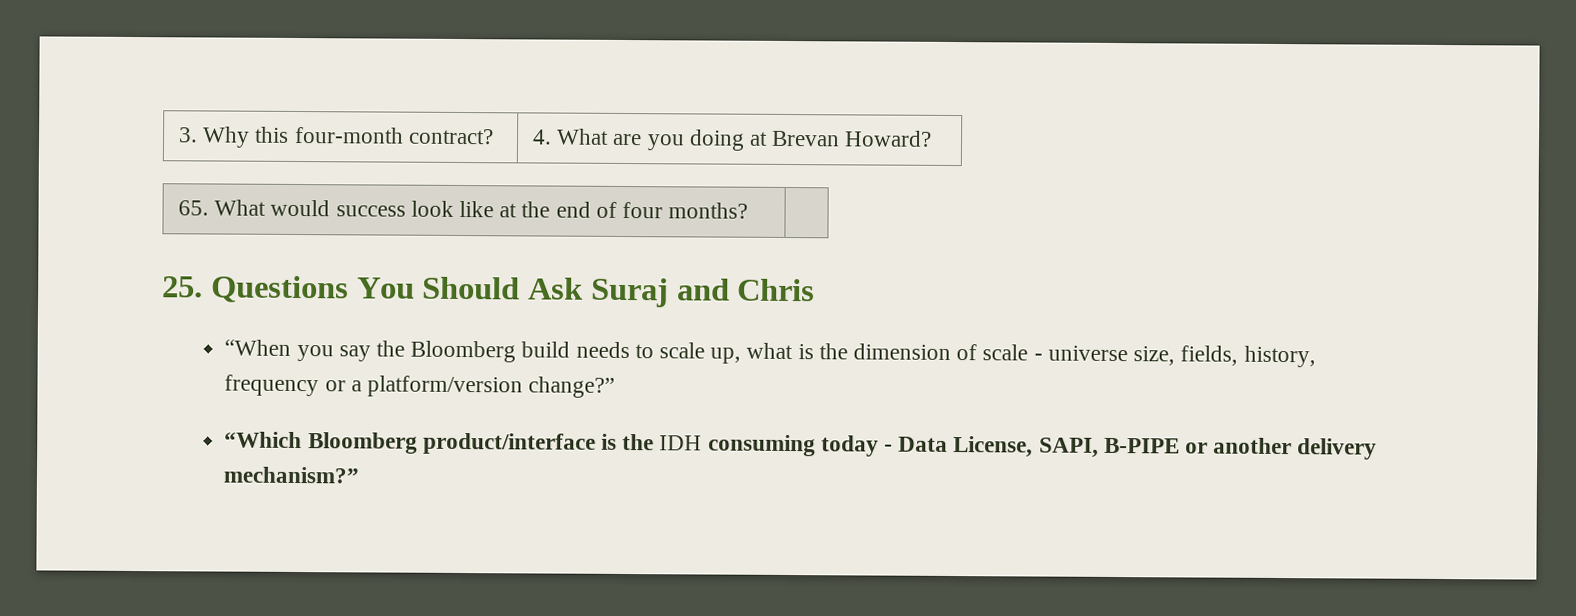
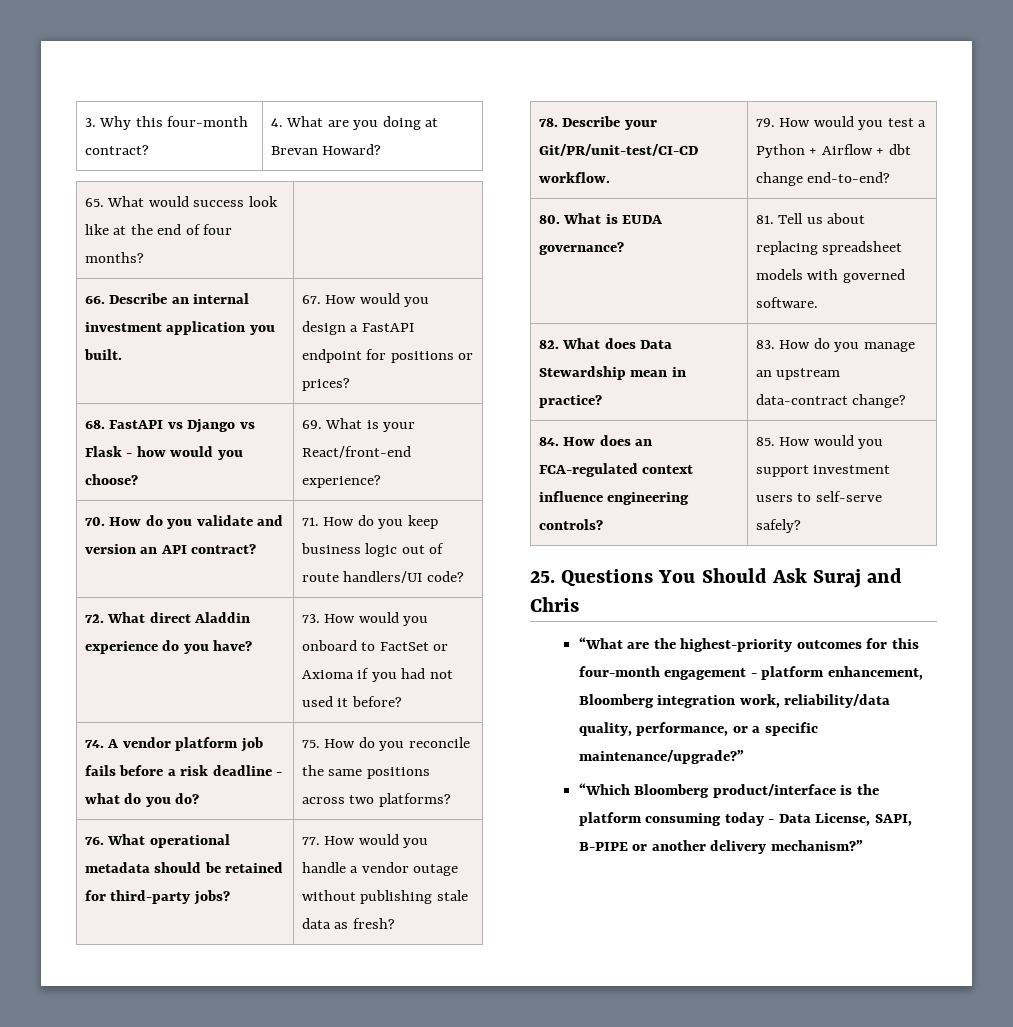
+ 66. Describe an internal investment application you built. | 67. How would you design a FastAPI endpoint for positions or prices?
+ 68. FastAPI vs Django vs Flask - how would you choose? | 69. What is your React/front-end experience?
+ 70. How do you validate and version an API contract? | 71. How do you keep business logic out of route handlers/UI code?
+ 72. What direct Aladdin experience do you have? | 73. How would you onboard to FactSet or Axioma if you had not used it before?
+ 74. A vendor platform job fails before a risk deadline - what do you do? | 75. How do you reconcile the same positions across two platforms?
+ 76. What operational metadata should be retained for third-party jobs? | 77. How would you handle a vendor outage without publishing stale data as fresh?
+ 78. Describe your Git/PR/unit-test/CI-CD workflow. | 79. How would you test a Python + Airflow + dbt change end-to-end?
+ 80. What is EUDA governance? | 81. Tell us about replacing spreadsheet models with governed software.
+ 82. What does Data Stewardship mean in practice? | 83. How do you manage an upstream data-contract change?
+ 84. How does an FCA-regulated context influence engineering controls? | 85. How would you support investment users to self-serve safely?
- “When you say the Bloomberg build needs to scale up, what is the dimension of scale - universe size, fields, history, frequency or a platform/version change?”
+ “What are the highest-priority outcomes for this four-month engagement - platform enhancement, Bloomberg integration work, reliability/data quality, performance, or a specific maintenance/upgrade?”
- “Which Bloomberg product/interface is the IDH consuming today - Data License, SAPI, B-PIPE or another delivery mechanism?”
+ “Which Bloomberg product/interface is the platform consuming today - Data License, SAPI, B-PIPE or another delivery mechanism?”

